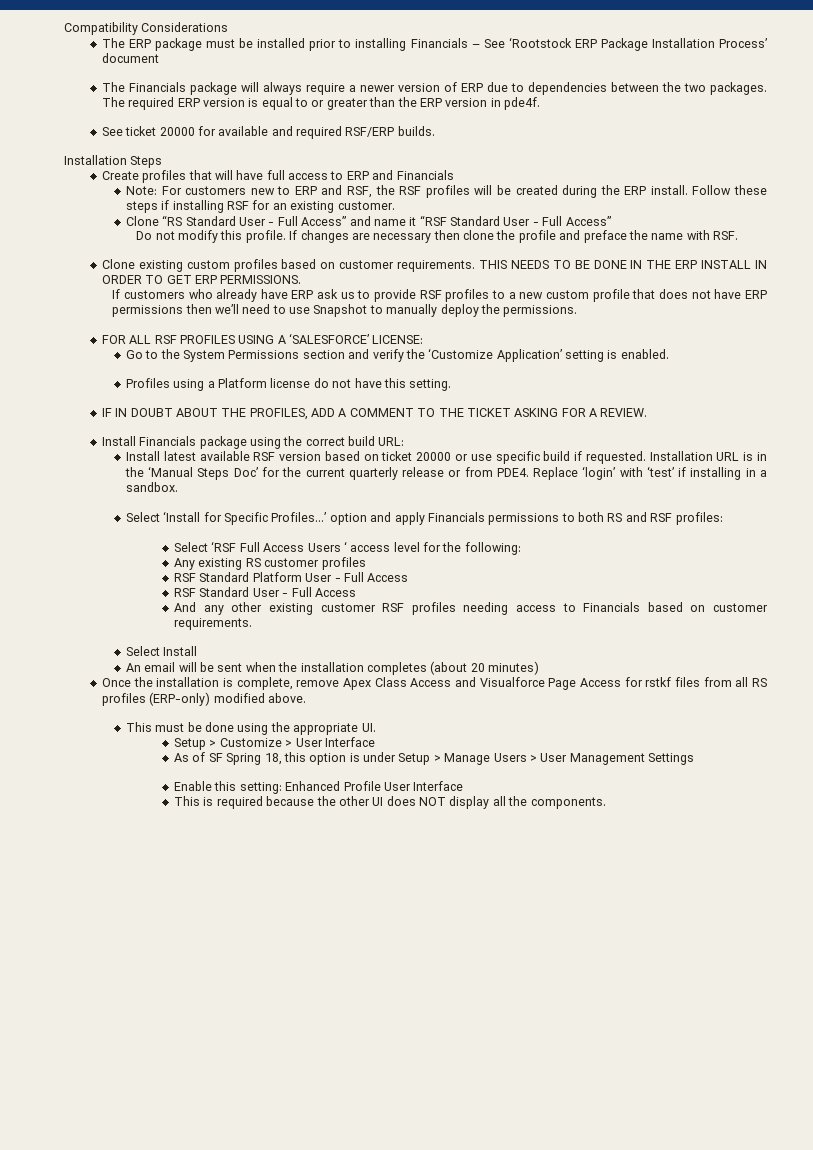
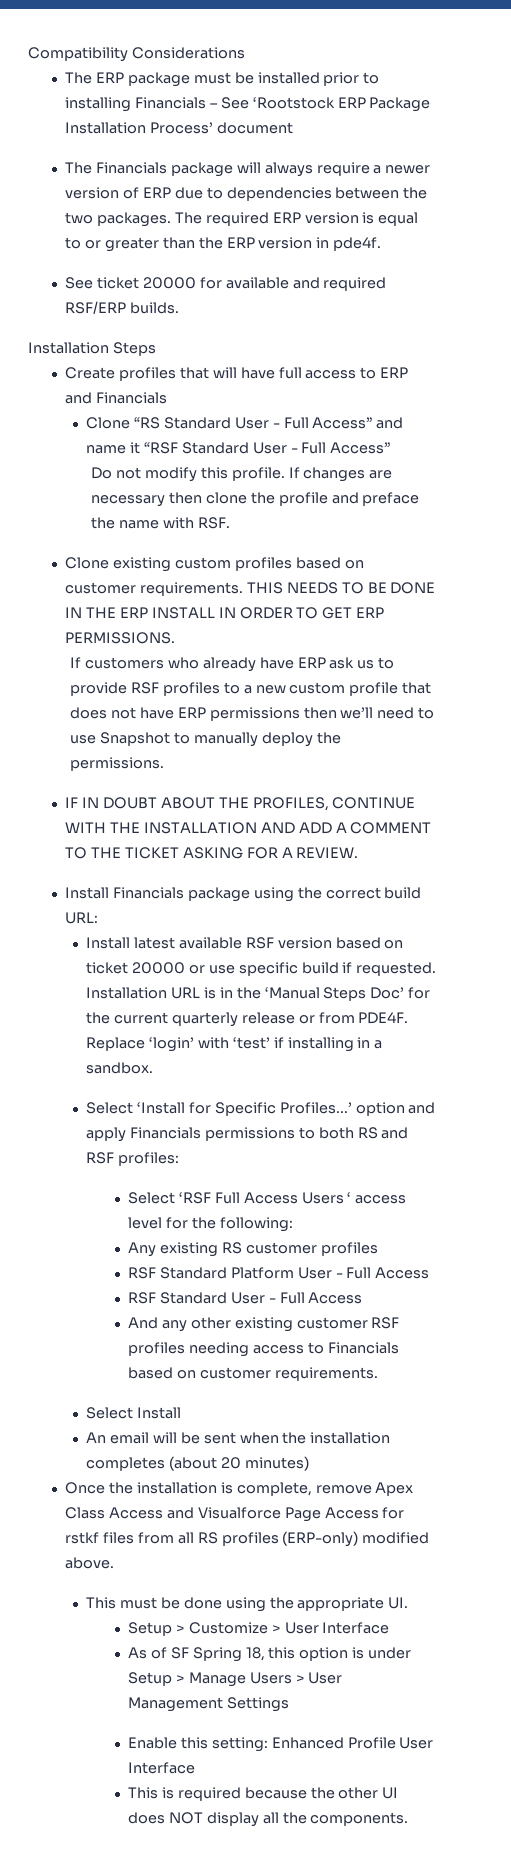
- Note: For customers new to ERP and RSF, the RSF profiles will be created during the ERP install. Follow these steps if installing RSF for an existing customer.
- FOR ALL RSF PROFILES USING A ‘SALESFORCE’ LICENSE:
- Go to the System Permissions section and verify the ‘Customize Application’ setting is enabled.
- Profiles using a Platform license do not have this setting.
- IF IN DOUBT ABOUT THE PROFILES, ADD A COMMENT TO THE TICKET ASKING FOR A REVIEW.
+ IF IN DOUBT ABOUT THE PROFILES, CONTINUE WITH THE INSTALLATION AND ADD A COMMENT TO THE TICKET ASKING FOR A REVIEW.
- Installation URL is in the ‘Manual Steps Doc’ for the current quarterly release or from PDE4.
+ Installation URL is in the ‘Manual Steps Doc’ for the current quarterly release or from PDE4F.

